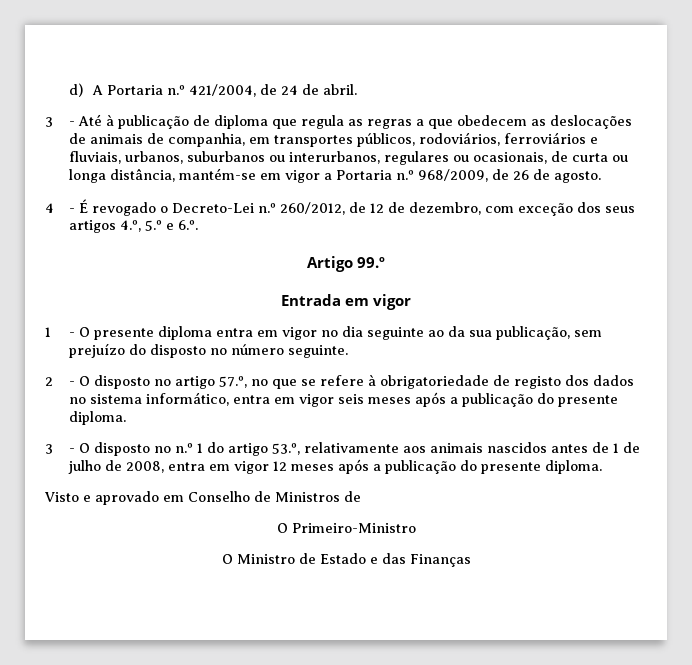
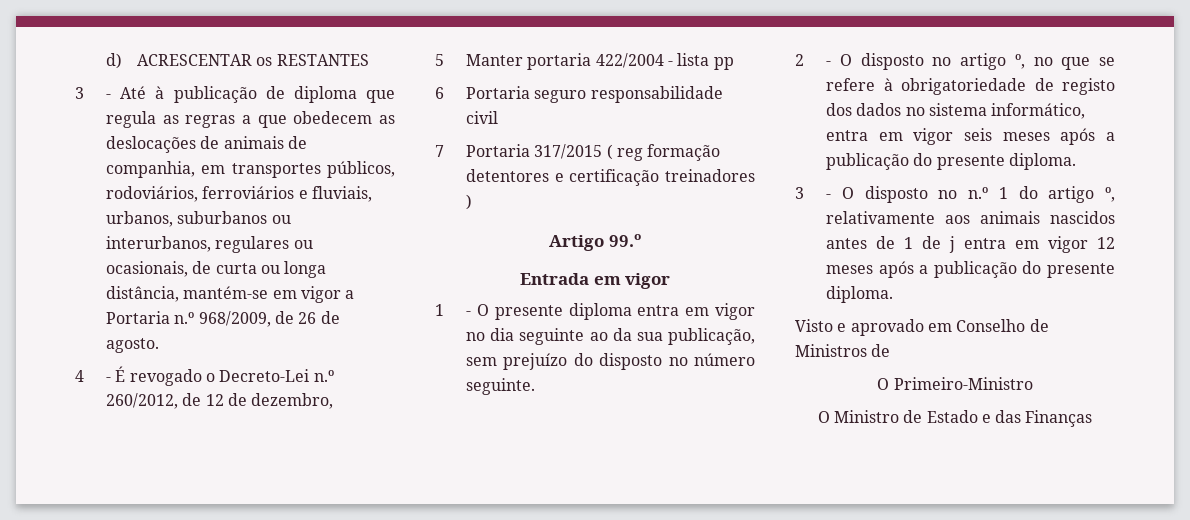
- d) A Portaria n.º 421/2004, de 24 de abril.
+ d) ACRESCENTAR os RESTANTES
- 4 - É revogado o Decreto-Lei n.º 260/2012, de 12 de dezembro, com exceção dos seus artigos 4.º, 5.º e 6.º.
+ 4 - É revogado o Decreto-Lei n.º 260/2012, de 12 de dezembro,
+ 5 Manter portaria 422/2004 - lista pp
+ 6 Portaria seguro responsabilidade civil
+ 7 Portaria 317/2015 ( reg formação detentores e certificação treinadores )
- 2 - O disposto no artigo 57.º, no que se refere à obrigatoriedade de registo dos dados no sistema informático, entra em vigor seis meses após a publicação do presente diploma.
+ 2 - O disposto no artigo º, no que se refere à obrigatoriedade de registo dos dados no sistema informático, entra em vigor seis meses após a publicação do presente diploma.
- 3 - O disposto no n.º 1 do artigo 53.º, relativamente aos animais nascidos antes de 1 de julho de 2008, entra em vigor 12 meses após a publicação do presente diploma.
+ 3 - O disposto no n.º 1 do artigo º, relativamente aos animais nascidos antes de 1 de j entra em vigor 12 meses após a publicação do presente diploma.

